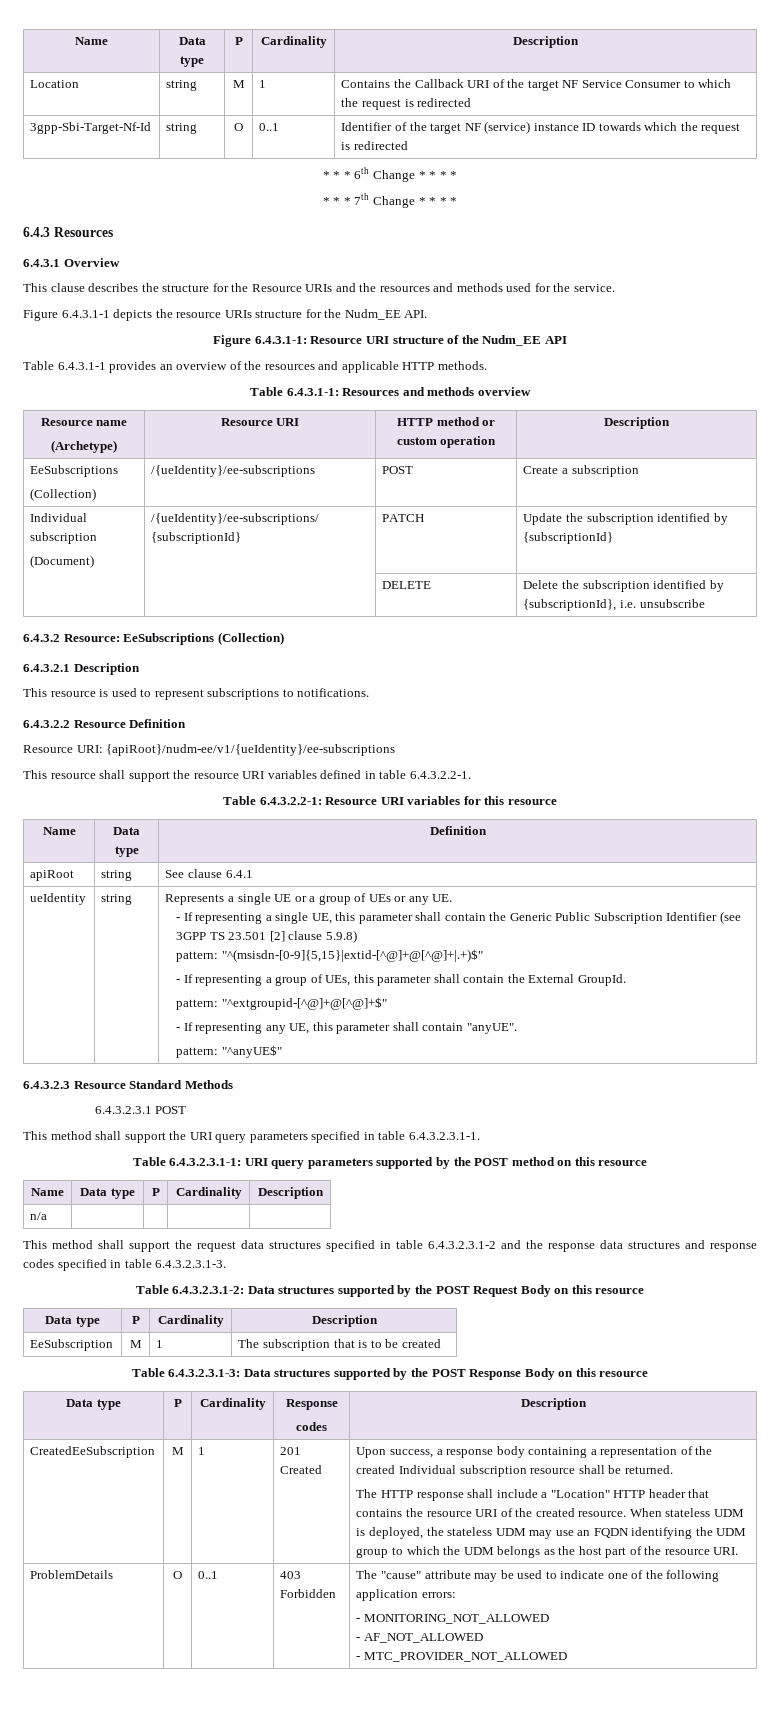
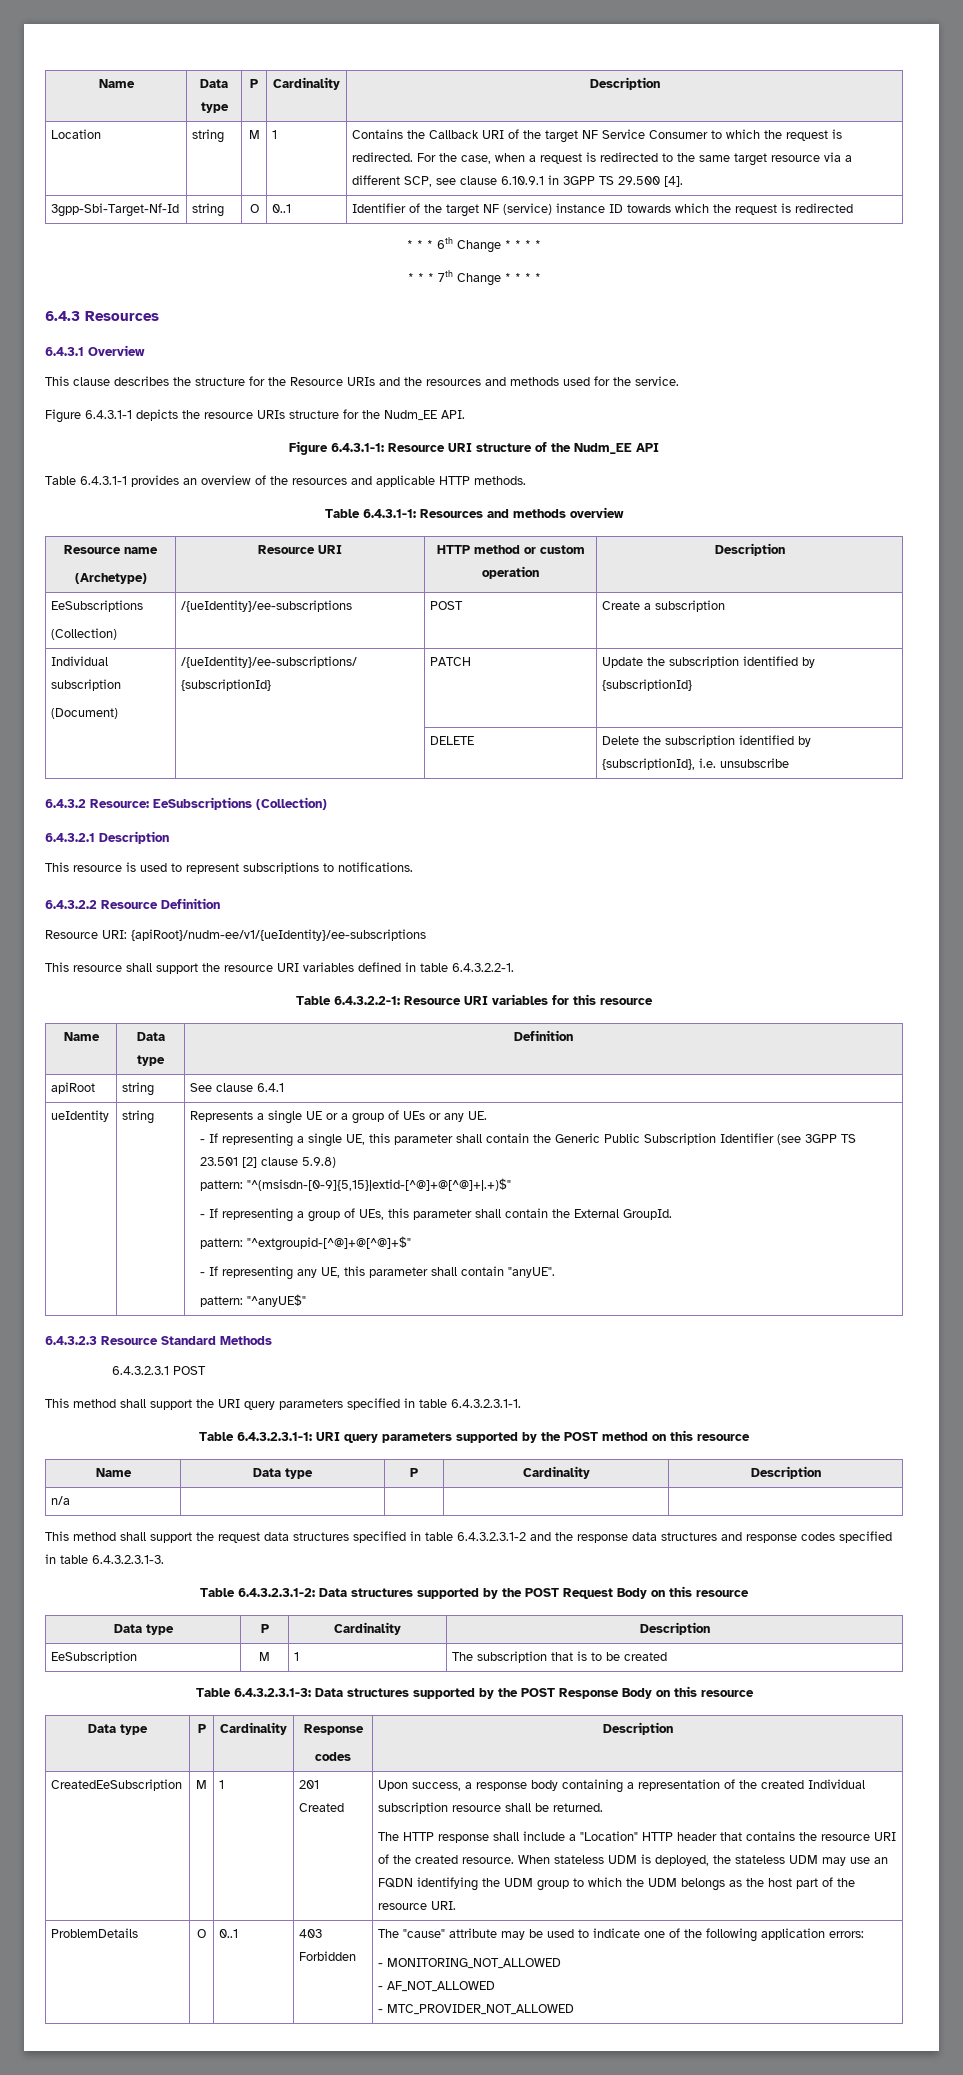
- Contains the Callback URI of the target NF Service Consumer to which the request is redirected
+ Contains the Callback URI of the target NF Service Consumer to which the request is redirected. For the case, when a request is redirected to the same target resource via a different SCP, see clause 6.10.9.1 in 3GPP TS 29.500 [4].

